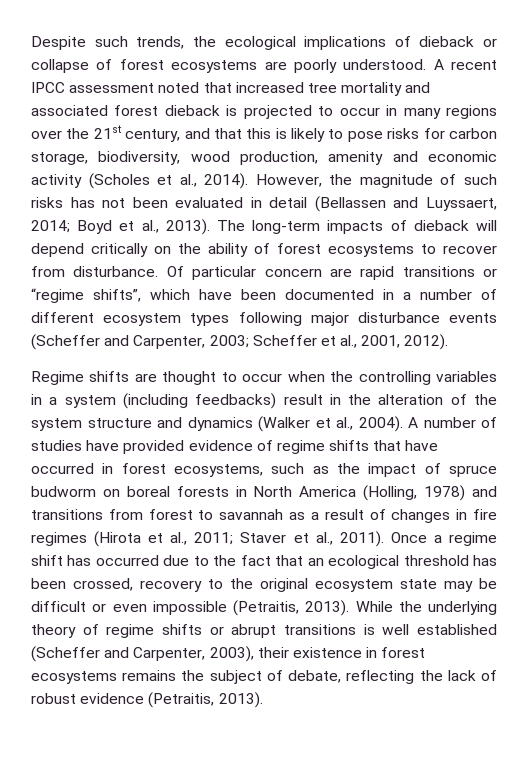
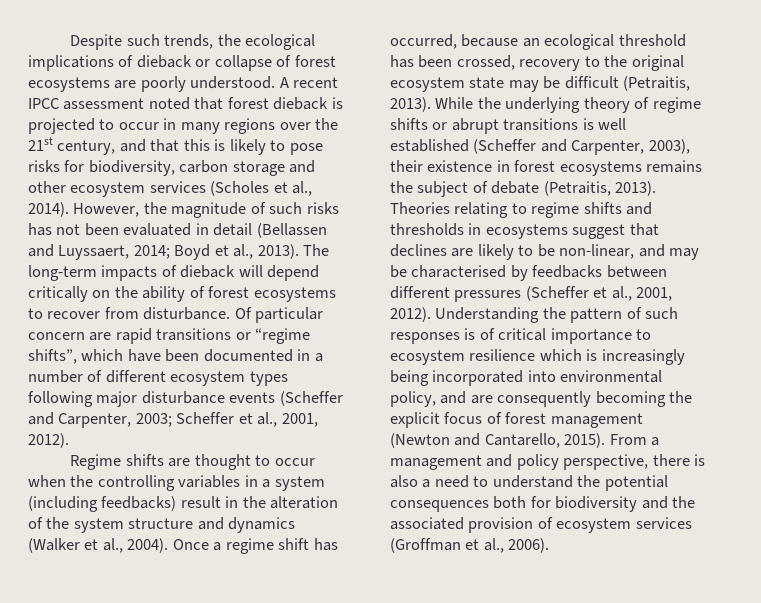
- A recent IPCC assessment noted that increased tree mortality and associated forest dieback is projected to occur in many regions over the 21st century, and that this is likely to pose risks for carbon storage, biodiversity, wood production, amenity and economic activity (Scholes et al., 2014).
+ A recent IPCC assessment noted that forest dieback is projected to occur in many regions over the 21st century, and that this is likely to pose risks for biodiversity, carbon storage and other ecosystem services (Scholes et al., 2014).
- A number of studies have provided evidence of regime shifts that have occurred in forest ecosystems, such as the impact of spruce budworm on boreal forests in North America (Holling, 1978) and transitions from forest to savannah as a result of changes in fire regimes (Hirota et al., 2011; Staver et al., 2011).
- Once a regime shift has occurred due to the fact that an ecological threshold has been crossed, recovery to the original ecosystem state may be difficult or even impossible (Petraitis, 2013).
+ Once a regime shift has occurred, because an ecological threshold has been crossed, recovery to the original ecosystem state may be difficult (Petraitis, 2013).
- While the underlying theory of regime shifts or abrupt transitions is well established (Scheffer and Carpenter, 2003), their existence in forest ecosystems remains the subject of debate, reflecting the lack of robust evidence (Petraitis, 2013).
+ While the underlying theory of regime shifts or abrupt transitions is well established (Scheffer and Carpenter, 2003), their existence in forest ecosystems remains the subject of debate (Petraitis, 2013). Theories relating to regime shifts and thresholds in ecosystems suggest that declines are likely to be non-linear, and may be characterised by feedbacks between different pressures (Scheffer et al., 2001, 2012). Understanding the pattern of such responses is of critical importance to ecosystem resilience which is increasingly being incorporated into environmental policy, and are consequently becoming the explicit focus of forest management (Newton and Cantarello, 2015). From a management and policy perspective, there is also a need to understand the potential consequences both for biodiversity and the associated provision of ecosystem services (Groffman et al., 2006).

